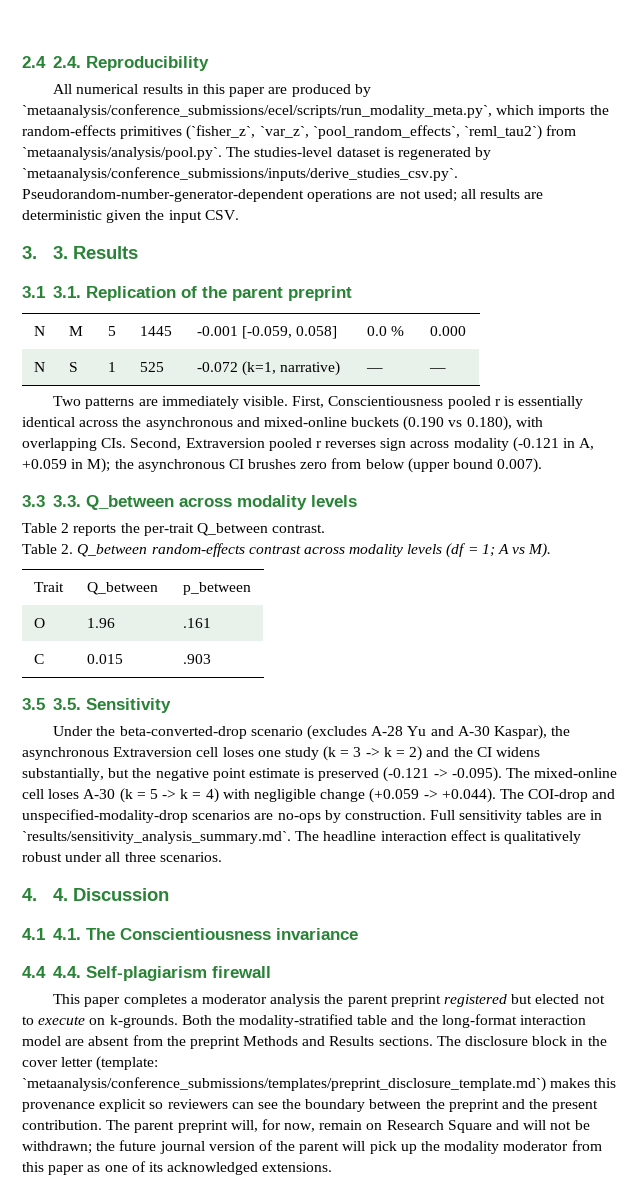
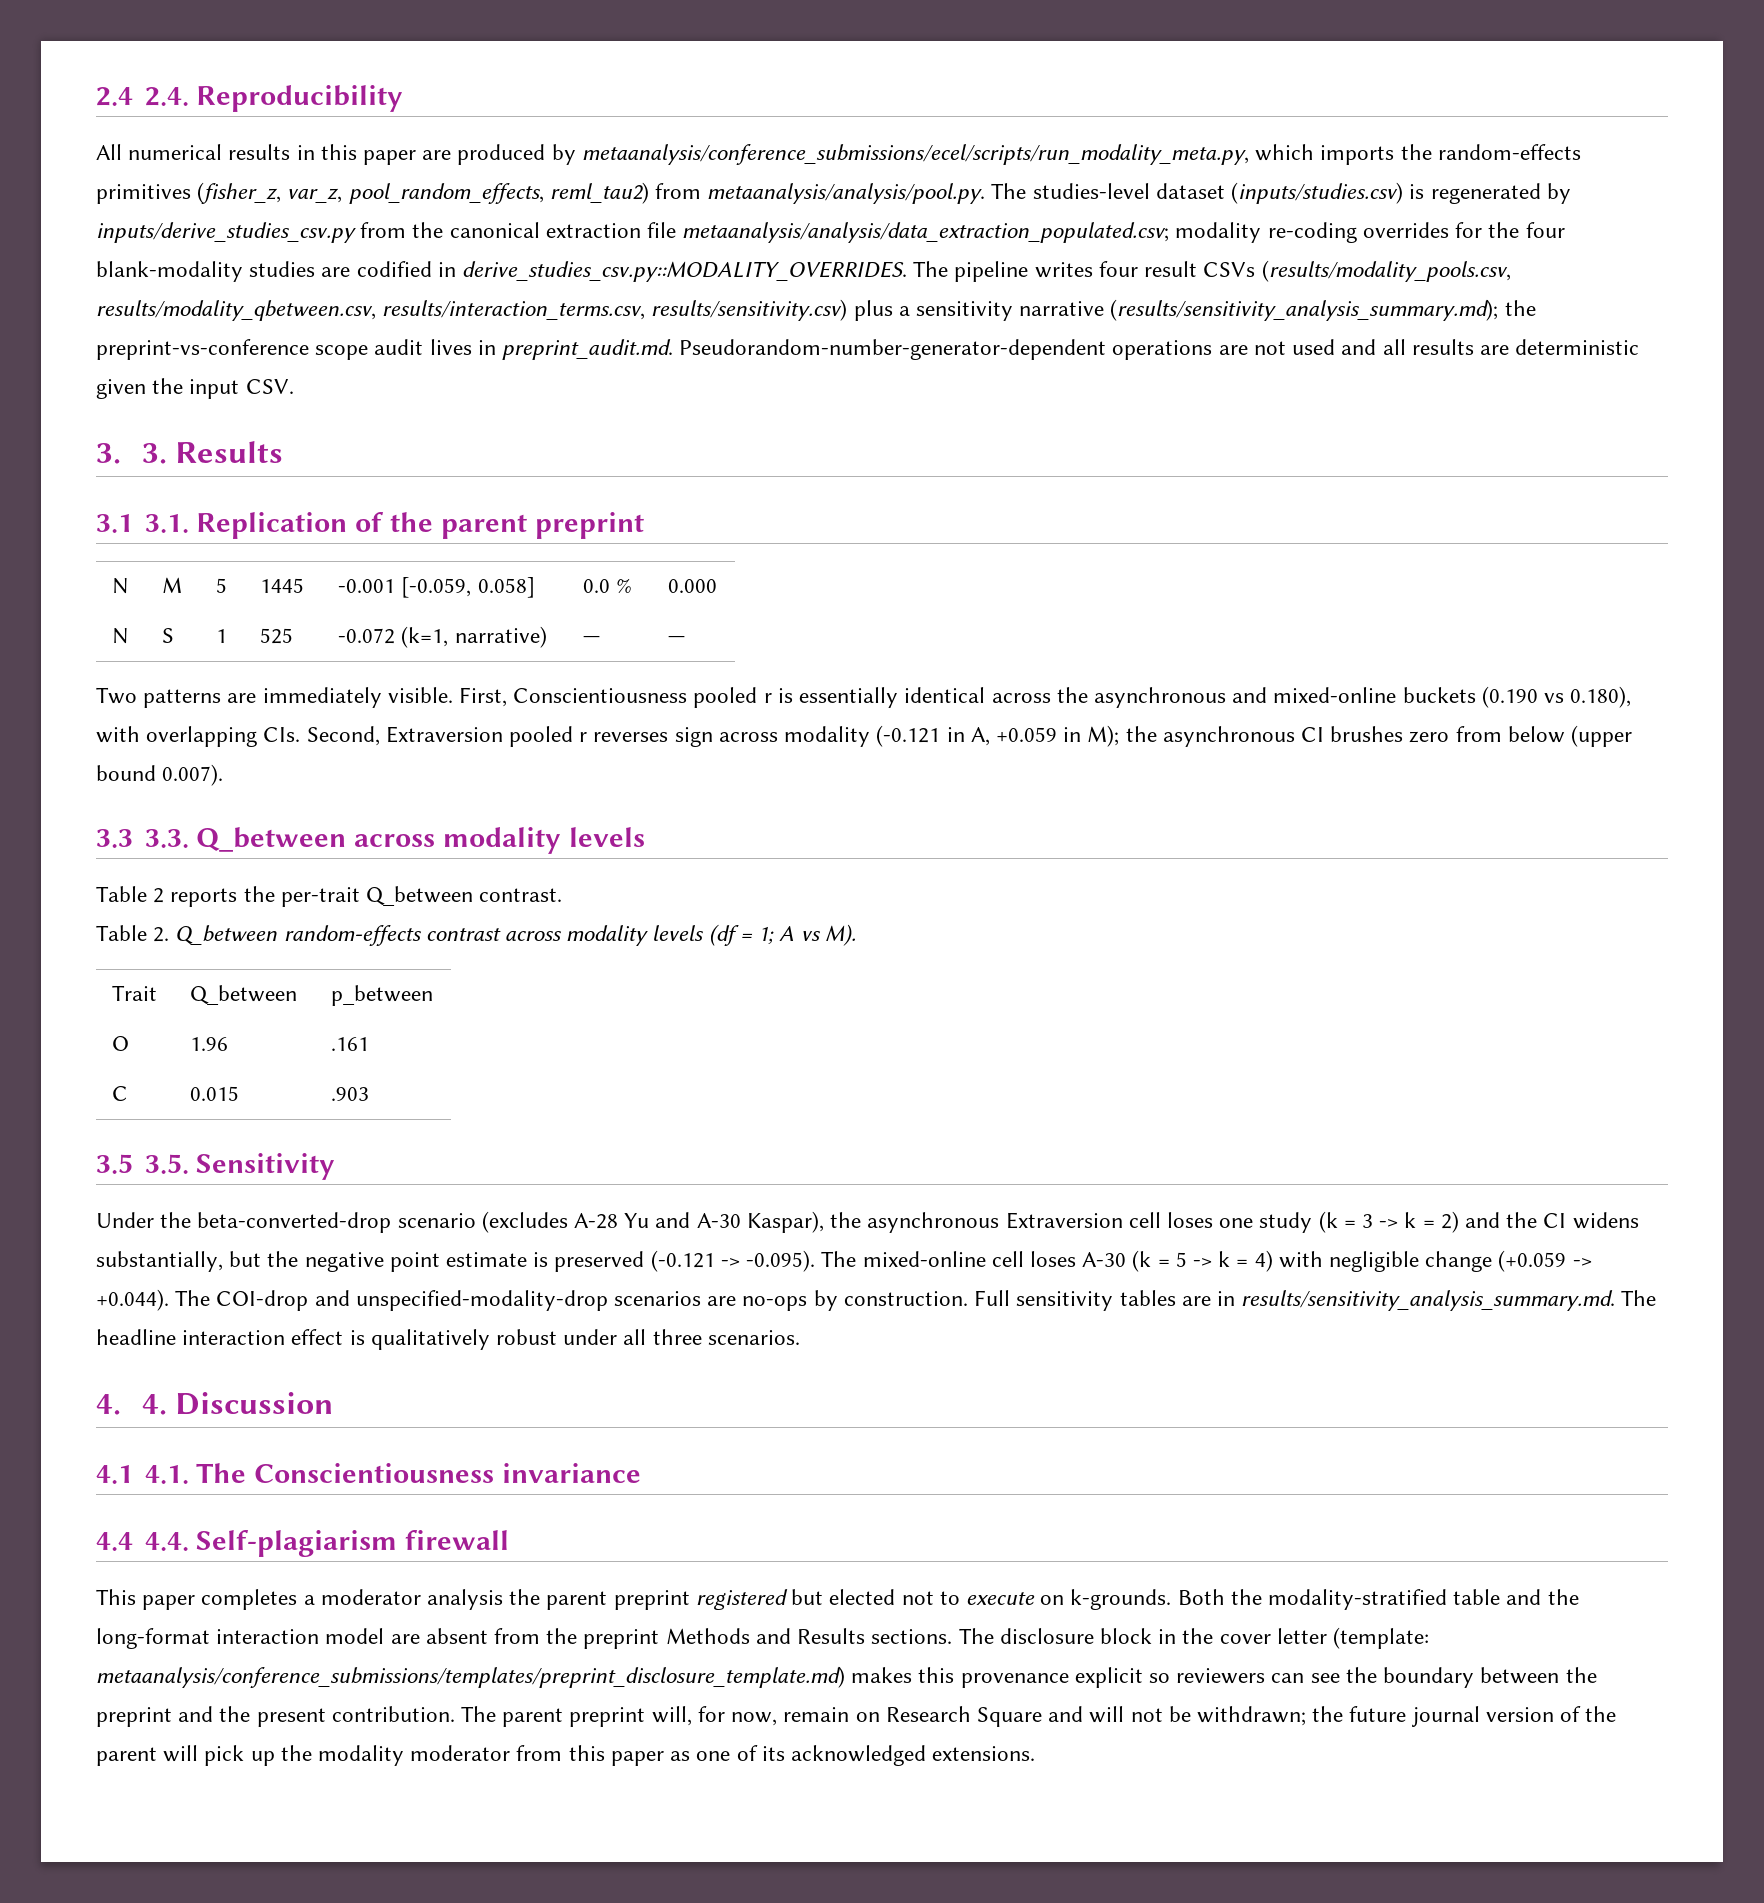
- All numerical results in this paper are produced by `metaanalysis/conference_submissions/ecel/scripts/run_modality_meta.py`, which imports the random-effects primitives (`fisher_z`, `var_z`, `pool_random_effects`, `reml_tau2`) from `metaanalysis/analysis/pool.py`. The studies-level dataset is regenerated by `metaanalysis/conference_submissions/inputs/derive_studies_csv.py`. Pseudorandom-number-generator-dependent operations are not used; all results are deterministic given the input CSV.
+ All numerical results in this paper are produced by metaanalysis/conference_submissions/ecel/scripts/run_modality_meta.py, which imports the random-effects primitives (fisher_z, var_z, pool_random_effects, reml_tau2) from metaanalysis/analysis/pool.py. The studies-level dataset (inputs/studies.csv) is regenerated by inputs/derive_studies_csv.py from the canonical extraction file metaanalysis/analysis/data_extraction_populated.csv; modality re-coding overrides for the four blank-modality studies are codified in derive_studies_csv.py::MODALITY_OVERRIDES. The pipeline writes four result CSVs (results/modality_pools.csv, results/modality_qbetween.csv, results/interaction_terms.csv, results/sensitivity.csv) plus a sensitivity narrative (results/sensitivity_analysis_summary.md); the preprint-vs-conference scope audit lives in preprint_audit.md. Pseudorandom-number-generator-dependent operations are not used and all results are deterministic given the input CSV.
- Full sensitivity tables are in `results/sensitivity_analysis_summary.md`. The headline interaction effect is qualitatively robust under all three scenarios.
+ Full sensitivity tables are in results/sensitivity_analysis_summary.md. The headline interaction effect is qualitatively robust under all three scenarios.
- The disclosure block in the cover letter (template: `metaanalysis/conference_submissions/templates/preprint_disclosure_template.md`) makes this provenance explicit so reviewers can see the boundary between the preprint and the present contribution.
+ The disclosure block in the cover letter (template: metaanalysis/conference_submissions/templates/preprint_disclosure_template.md) makes this provenance explicit so reviewers can see the boundary between the preprint and the present contribution.

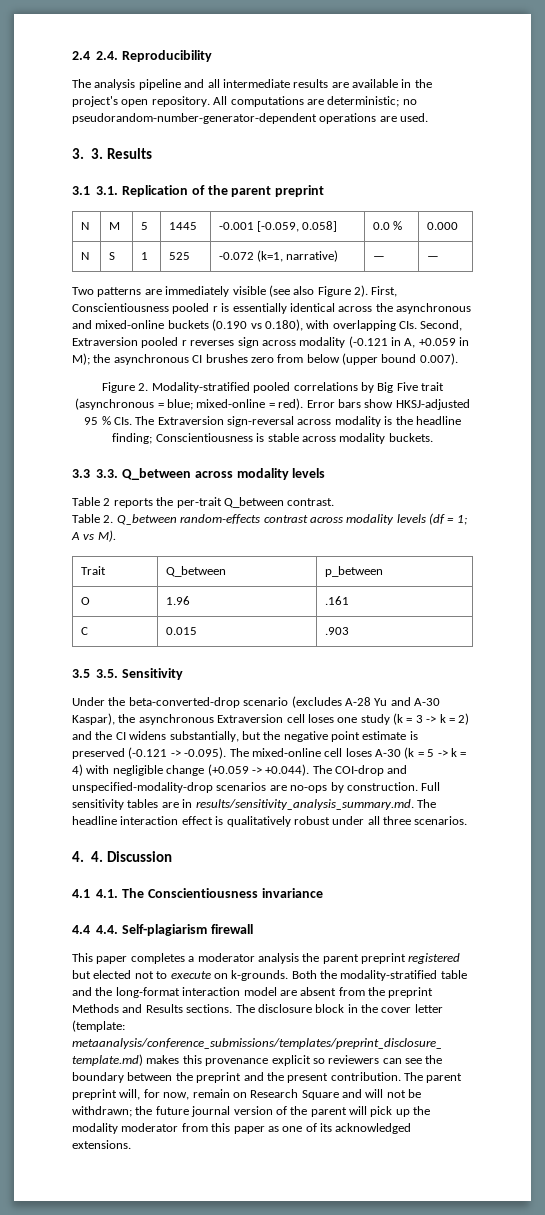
- All numerical results in this paper are produced by metaanalysis/conference_submissions/ecel/scripts/run_modality_meta.py, which imports the random-effects primitives (fisher_z, var_z, pool_random_effects, reml_tau2) from metaanalysis/analysis/pool.py. The studies-level dataset (inputs/studies.csv) is regenerated by inputs/derive_studies_csv.py from the canonical extraction file metaanalysis/analysis/data_extraction_populated.csv; modality re-coding overrides for the four blank-modality studies are codified in derive_studies_csv.py::MODALITY_OVERRIDES. The pipeline writes four result CSVs (results/modality_pools.csv, results/modality_qbetween.csv, results/interaction_terms.csv, results/sensitivity.csv) plus a sensitivity narrative (results/sensitivity_analysis_summary.md); the preprint-vs-conference scope audit lives in preprint_audit.md. Pseudorandom-number-generator-dependent operations are not used and all results are deterministic given the input CSV.
+ The analysis pipeline and all intermediate results are available in the project's open repository. All computations are deterministic; no pseudorandom-number-generator-dependent operations are used.
- Two patterns are immediately visible.
+ Two patterns are immediately visible (see also Figure 2).
+ Figure 2. Modality-stratified pooled correlations by Big Five trait (asynchronous = blue; mixed-online = red). Error bars show HKSJ-adjusted 95 % CIs. The Extraversion sign-reversal across modality is the headline finding; Conscientiousness is stable across modality buckets.

